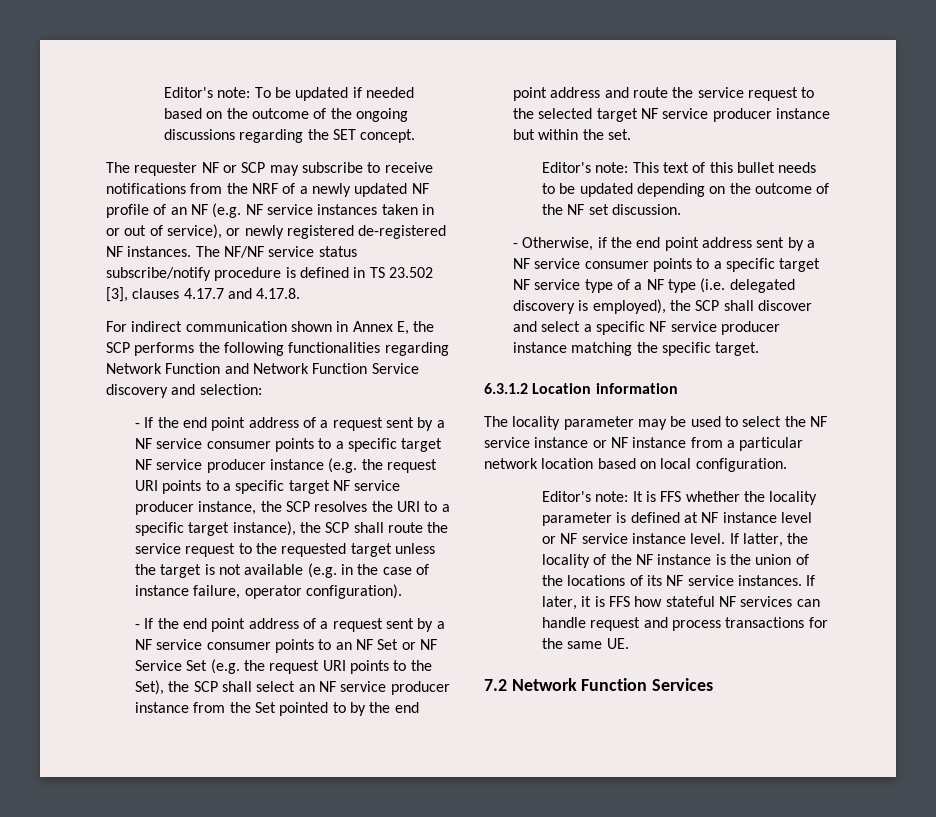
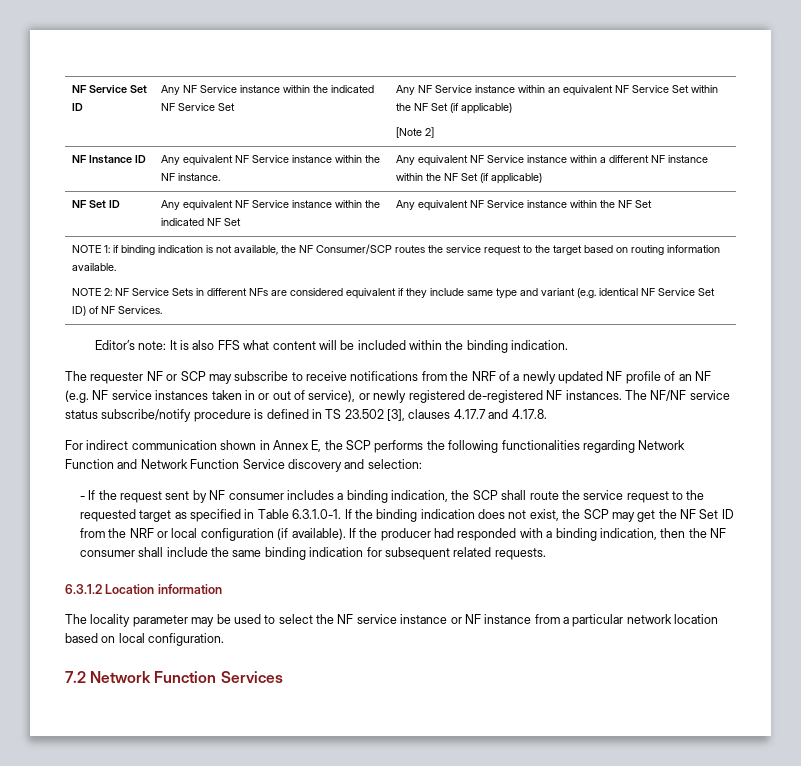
- Editor's note: To be updated if needed based on the outcome of the ongoing discussions regarding the SET concept.
+ NF Service Set ID | Any NF Service instance within the indicated NF Service Set | Any NF Service instance within an equivalent NF Service Set within the NF Set (if applicable)
+ [Note 2]
+ NF Instance ID | Any equivalent NF Service instance within the NF instance. | Any equivalent NF Service instance within a different NF instance within the NF Set (if applicable)
+ NF Set ID | Any equivalent NF Service instance within the indicated NF Set | Any equivalent NF Service instance within the NF Set
+ NOTE 1: if binding indication is not available, the NF Consumer/SCP routes the service request to the target based on routing information available.
+ NOTE 2: NF Service Sets in different NFs are considered equivalent if they include same type and variant (e.g. identical NF Service Set ID) of NF Services.
+ Editor’s note: It is also FFS what content will be included within the binding indication.
- - If the end point address of a request sent by a NF service consumer points to a specific target NF service producer instance (e.g. the request URI points to a specific target NF service producer instance, the SCP resolves the URI to a specific target instance), the SCP shall route the service request to the requested target unless the target is not available (e.g. in the case of instance failure, operator configuration).
- - If the end point address of a request sent by a NF service consumer points to an NF Set or NF Service Set (e.g. the request URI points to the Set), the SCP shall select an NF service producer instance from the Set pointed to by the end point address and route the service request to the selected target NF service producer instance but within the set.
- Editor's note: This text of this bullet needs to be updated depending on the outcome of the NF set discussion.
- - Otherwise, if the end point address sent by a NF service consumer points to a specific target NF service type of a NF type (i.e. delegated discovery is employed), the SCP shall discover and select a specific NF service producer instance matching the specific target.
+ - If the request sent by NF consumer includes a binding indication, the SCP shall route the service request to the requested target as specified in Table 6.3.1.0-1. If the binding indication does not exist, the SCP may get the NF Set ID from the NRF or local configuration (if available). If the producer had responded with a binding indication, then the NF consumer shall include the same binding indication for subsequent related requests.
- Editor's note: It is FFS whether the locality parameter is defined at NF instance level or NF service instance level. If latter, the locality of the NF instance is the union of the locations of its NF service instances. If later, it is FFS how stateful NF services can handle request and process transactions for the same UE.

